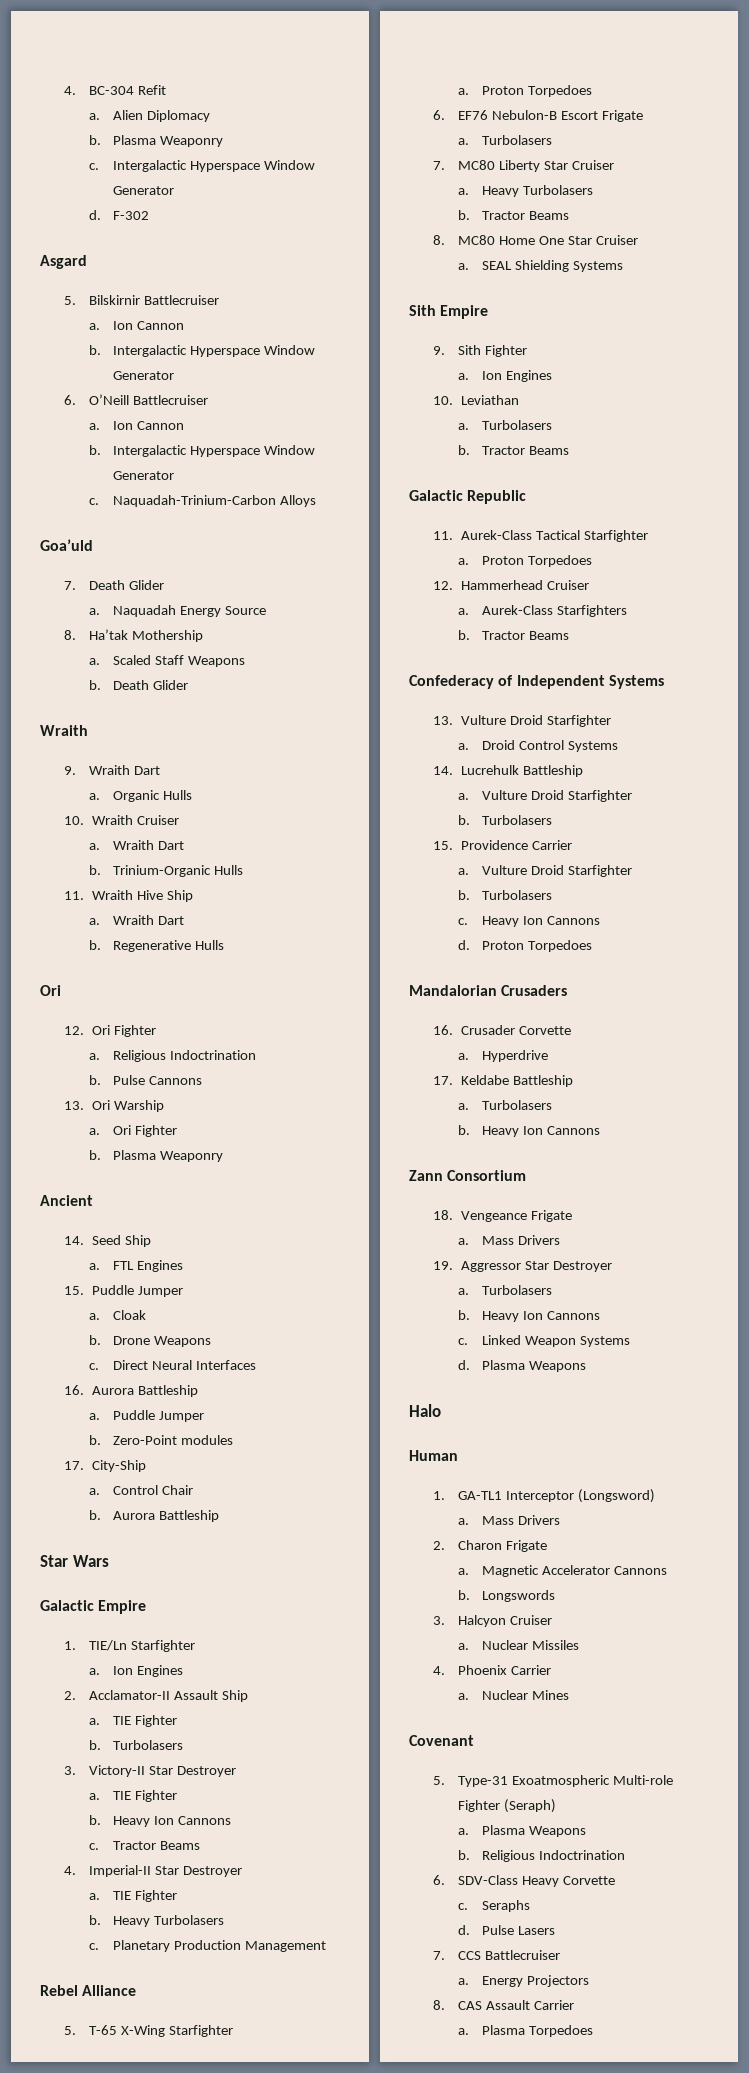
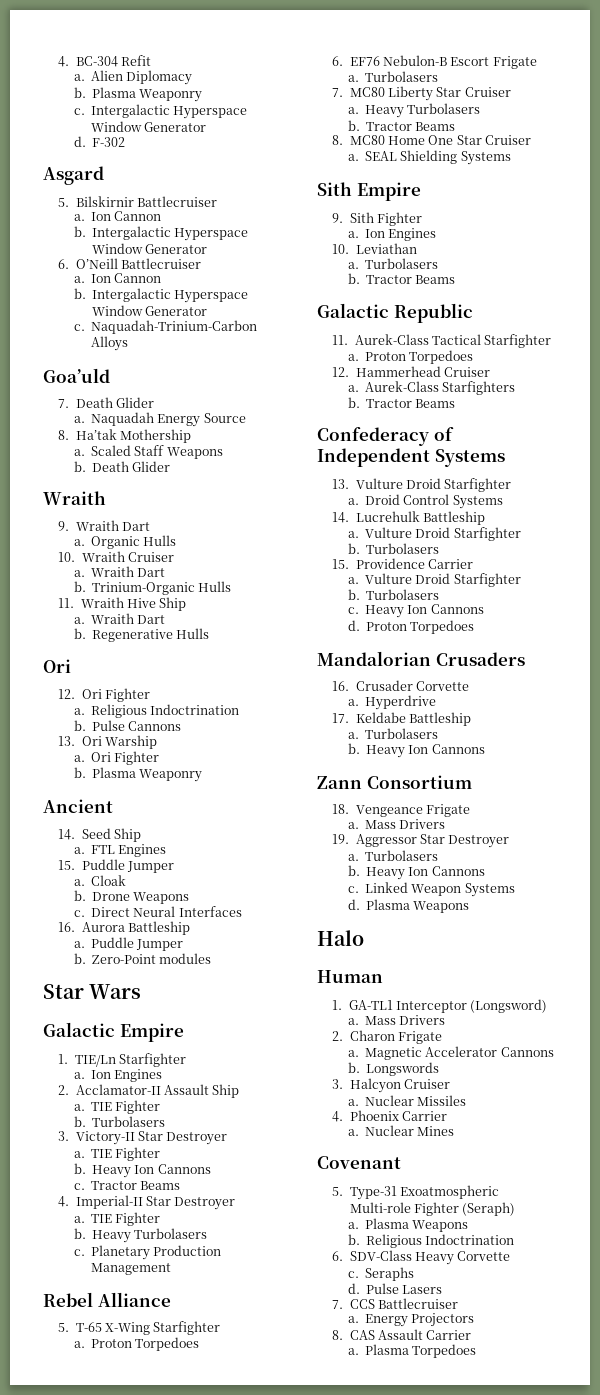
- 17. City-Ship
- a. Control Chair
- b. Aurora Battleship

